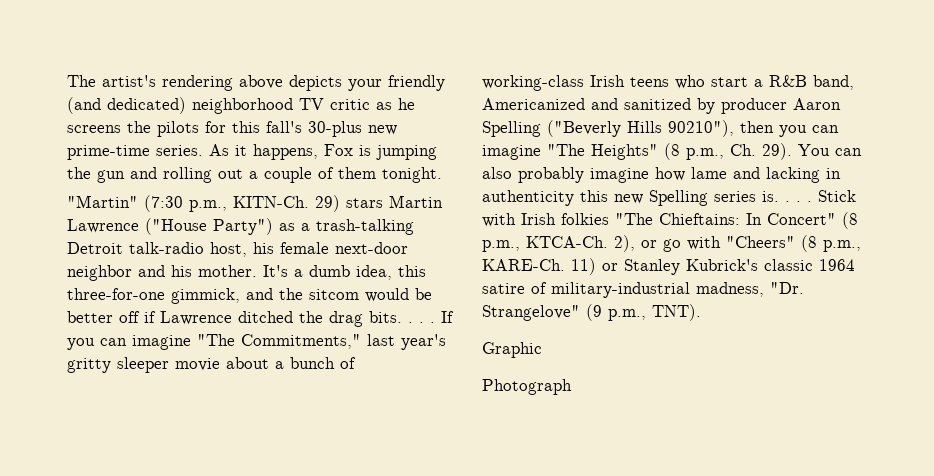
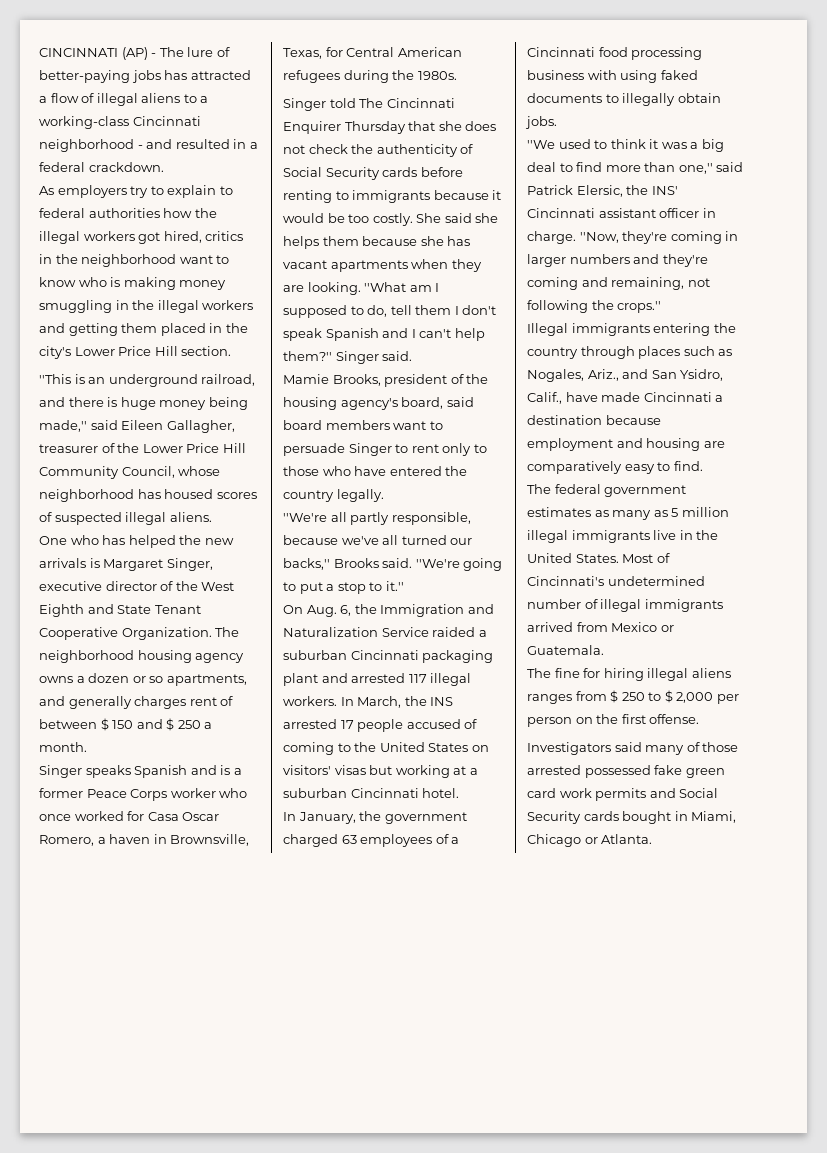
- The artist's rendering above depicts your friendly (and dedicated) neighborhood TV critic as he screens the pilots for this fall's 30-plus new prime-time series. As it happens, Fox is jumping the gun and rolling out a couple of them tonight.
- "Martin" (7:30 p.m., KITN-Ch. 29) stars Martin Lawrence ("House Party") as a trash-talking Detroit talk-radio host, his female next-door neighbor and his mother. It's a dumb idea, this three-for-one gimmick, and the sitcom would be better off if Lawrence ditched the drag bits. . . . If you can imagine "The Commitments," last year's gritty sleeper movie about a bunch of working-class Irish teens who start a R&B band, Americanized and sanitized by producer Aaron Spelling ("Beverly Hills 90210"), then you can imagine "The Heights" (8 p.m., Ch. 29). You can also probably imagine how lame and lacking in authenticity this new Spelling series is. . . . Stick with Irish folkies "The Chieftains: In Concert" (8 p.m., KTCA-Ch. 2), or go with "Cheers" (8 p.m., KARE-Ch. 11) or Stanley Kubrick's classic 1964 satire of military-industrial madness, "Dr. Strangelove" (9 p.m., TNT).
- Graphic
- Photograph
+ CINCINNATI (AP) - The lure of better-paying jobs has attracted a flow of illegal aliens to a working-class Cincinnati neighborhood - and resulted in a federal crackdown.
+ As employers try to explain to federal authorities how the illegal workers got hired, critics in the neighborhood want to know who is making money smuggling in the illegal workers and getting them placed in the city's Lower Price Hill section.
+ ''This is an underground railroad, and there is huge money being made,'' said Eileen Gallagher, treasurer of the Lower Price Hill Community Council, whose neighborhood has housed scores of suspected illegal aliens.
+ One who has helped the new arrivals is Margaret Singer, executive director of the West Eighth and State Tenant Cooperative Organization. The neighborhood housing agency owns a dozen or so apartments, and generally charges rent of between $ 150 and $ 250 a month.
+ Singer speaks Spanish and is a former Peace Corps worker who once worked for Casa Oscar Romero, a haven in Brownsville, Texas, for Central American refugees during the 1980s.
+ Singer told The Cincinnati Enquirer Thursday that she does not check the authenticity of Social Security cards before renting to immigrants because it would be too costly. She said she helps them because she has vacant apartments when they are looking. ''What am I supposed to do, tell them I don't speak Spanish and I can't help them?'' Singer said.
+ Mamie Brooks, president of the housing agency's board, said board members want to persuade Singer to rent only to those who have entered the country legally.
+ ''We're all partly responsible, because we've all turned our backs,'' Brooks said. ''We're going to put a stop to it.''
+ On Aug. 6, the Immigration and Naturalization Service raided a suburban Cincinnati packaging plant and arrested 117 illegal workers. In March, the INS arrested 17 people accused of coming to the United States on visitors' visas but working at a suburban Cincinnati hotel.
+ In January, the government charged 63 employees of a Cincinnati food processing business with using faked documents to illegally obtain jobs.
+ ''We used to think it was a big deal to find more than one,'' said Patrick Elersic, the INS' Cincinnati assistant officer in charge. ''Now, they're coming in larger numbers and they're coming and remaining, not following the crops.''
+ Illegal immigrants entering the country through places such as Nogales, Ariz., and San Ysidro, Calif., have made Cincinnati a destination because employment and housing are comparatively easy to find.
+ The federal government estimates as many as 5 million illegal immigrants live in the United States. Most of Cincinnati's undetermined number of illegal immigrants arrived from Mexico or Guatemala.
+ The fine for hiring illegal aliens ranges from $ 250 to $ 2,000 per person on the first offense.
+ Investigators said many of those arrested possessed fake green card work permits and Social Security cards bought in Miami, Chicago or Atlanta.

